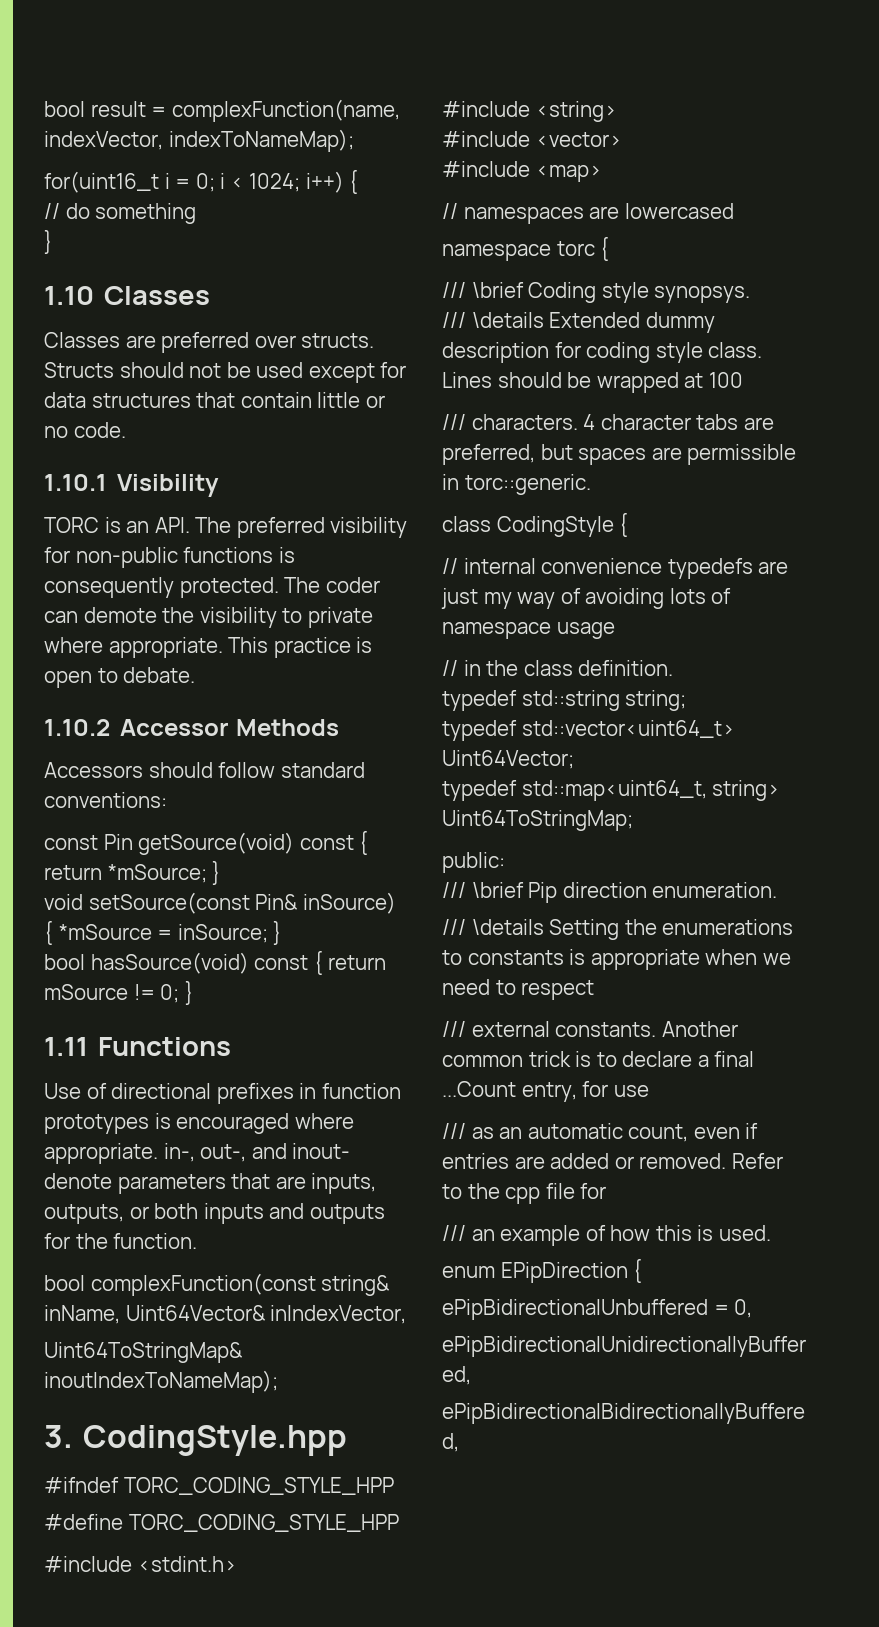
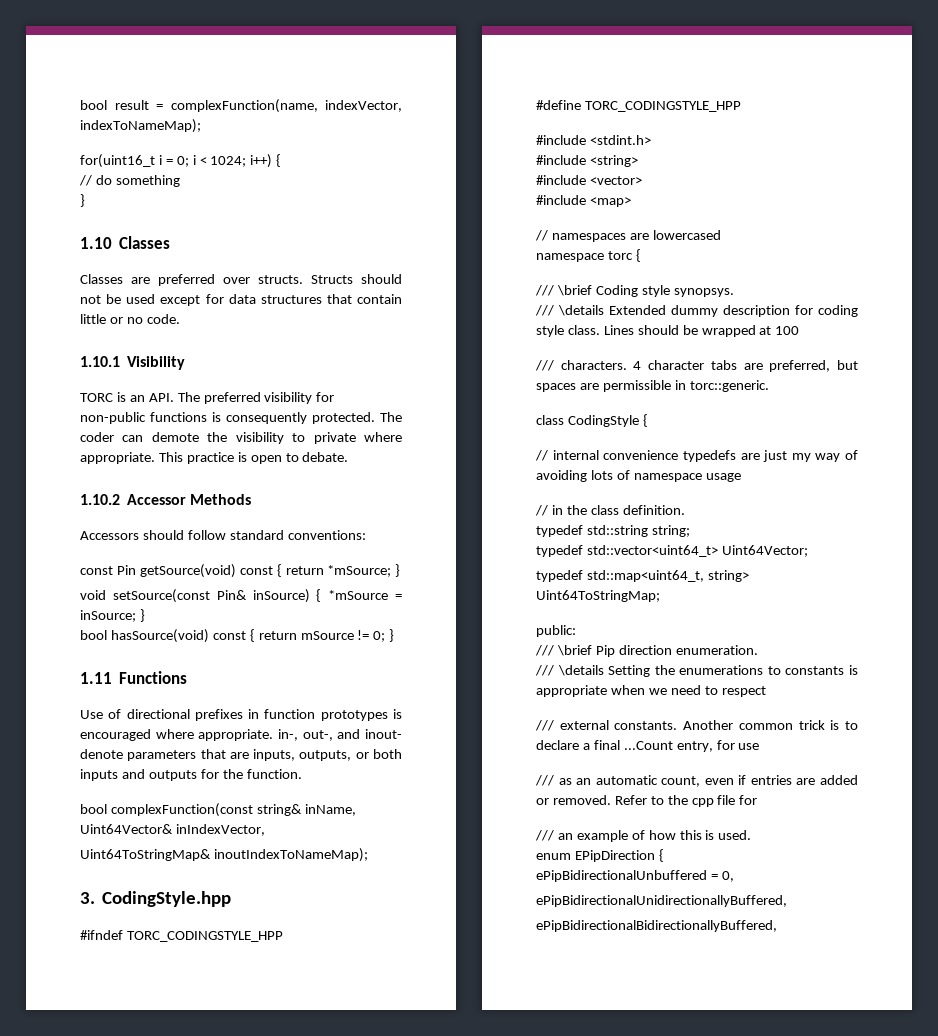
- #ifndef TORC_CODING_STYLE_HPP
+ #ifndef TORC_CODINGSTYLE_HPP
- #define TORC_CODING_STYLE_HPP
+ #define TORC_CODINGSTYLE_HPP

